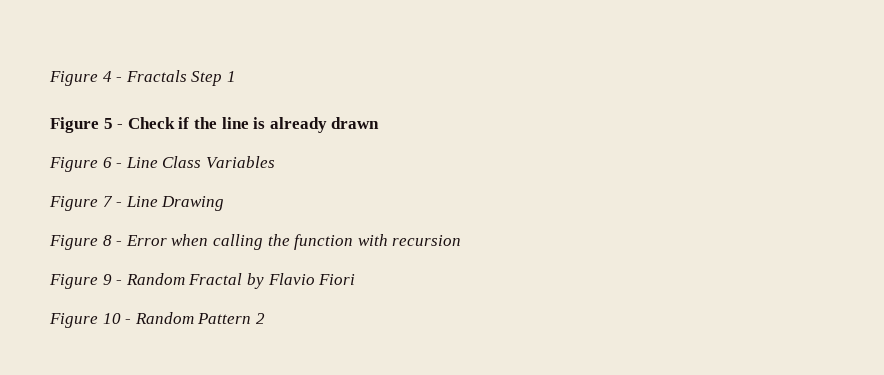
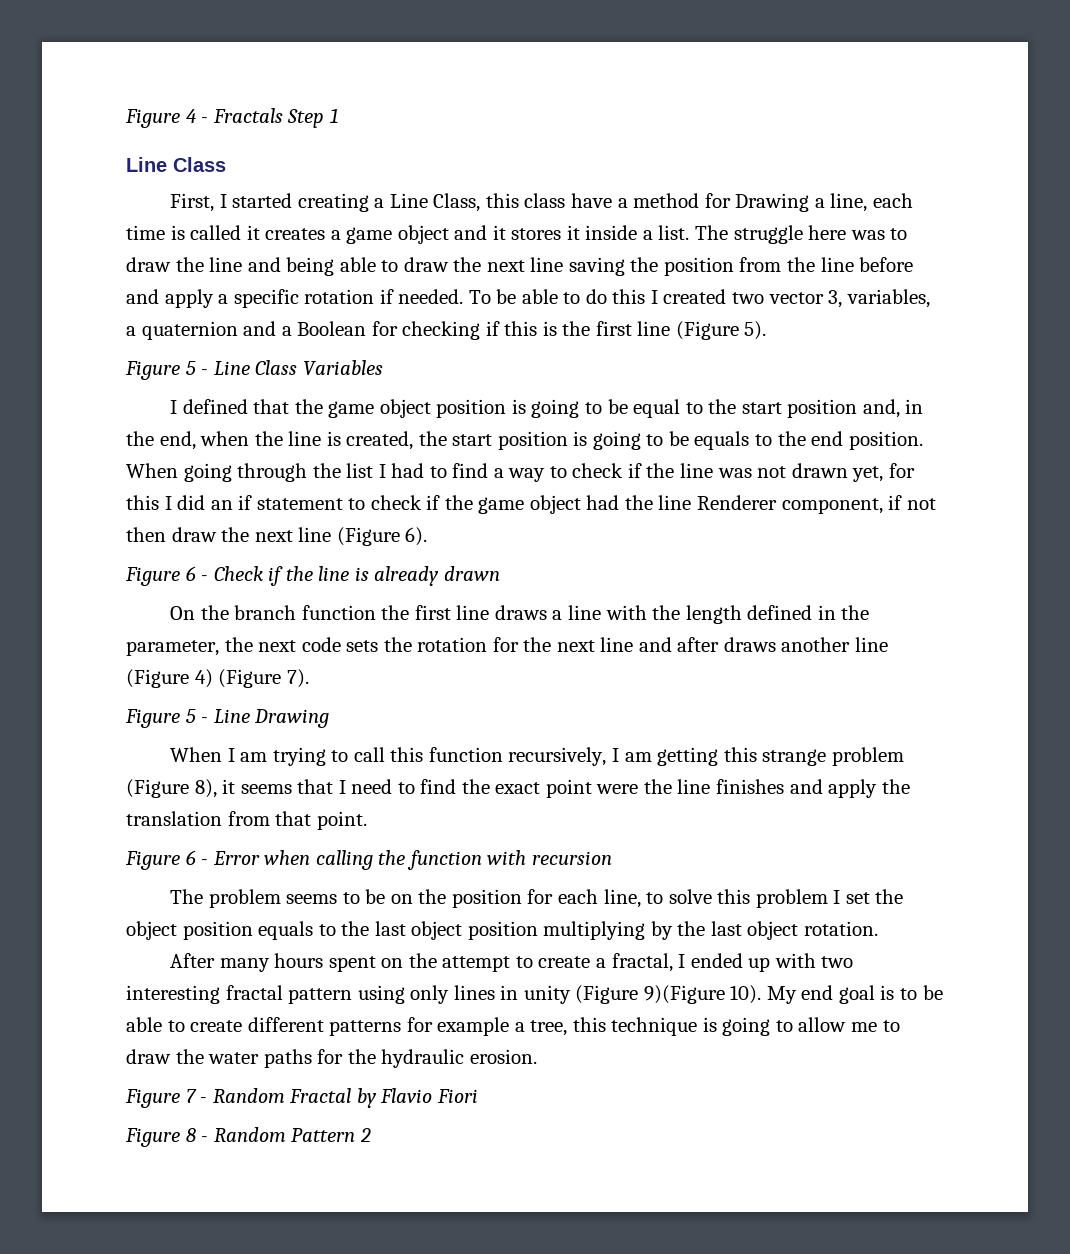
  Figure 4 - Fractals Step 1
- Figure 5 - Check if the line is already drawn
+ Line Class
+ First, I started creating a Line Class, this class have a method for Drawing a line, each time is called it creates a game object and it stores it inside a list. The struggle here was to draw the line and being able to draw the next line saving the position from the line before and apply a specific rotation if needed. To be able to do this I created two vector 3, variables, a quaternion and a Boolean for checking if this is the first line (Figure 5).
+ Figure 5 - Line Class Variables
+ I defined that the game object position is going to be equal to the start position and, in the end, when the line is created, the start position is going to be equals to the end position. When going through the list I had to find a way to check if the line was not drawn yet, for this I did an if statement to check if the game object had the line Renderer component, if not then draw the next line (Figure 6).
+ Figure 6 - Check if the line is already drawn
- Figure 6 - Line Class Variables
- Figure 7 - Line Drawing
+ On the branch function the first line draws a line with the length defined in the parameter, the next code sets the rotation for the next line and after draws another line (Figure 4) (Figure 7).
+ Figure 5 - Line Drawing
- Figure 8 - Error when calling the function with recursion
+ When I am trying to call this function recursively, I am getting this strange problem (Figure 8), it seems that I need to find the exact point were the line finishes and apply the translation from that point.
+ Figure 6 - Error when calling the function with recursion
- Figure 9 - Random Fractal by Flavio Fiori
+ The problem seems to be on the position for each line, to solve this problem I set the object position equals to the last object position multiplying by the last object rotation.
+ After many hours spent on the attempt to create a fractal, I ended up with two interesting fractal pattern using only lines in unity (Figure 9)(Figure 10). My end goal is to be able to create different patterns for example a tree, this technique is going to allow me to draw the water paths for the hydraulic erosion.
+ Figure 7 - Random Fractal by Flavio Fiori
- Figure 10 - Random Pattern 2
+ Figure 8 - Random Pattern 2

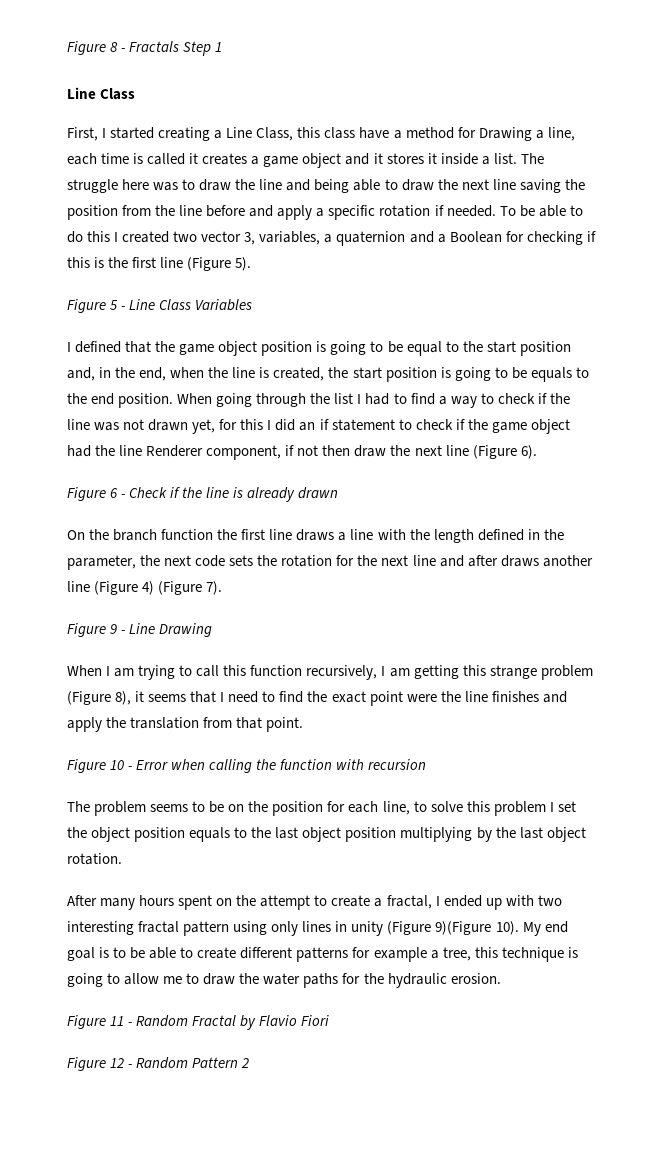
- Figure 4 - Fractals Step 1
+ Figure 8 - Fractals Step 1
- Figure 5 - Line Drawing
+ Figure 9 - Line Drawing
- Figure 6 - Error when calling the function with recursion
+ Figure 10 - Error when calling the function with recursion
- Figure 7 - Random Fractal by Flavio Fiori
+ Figure 11 - Random Fractal by Flavio Fiori
- Figure 8 - Random Pattern 2
+ Figure 12 - Random Pattern 2

